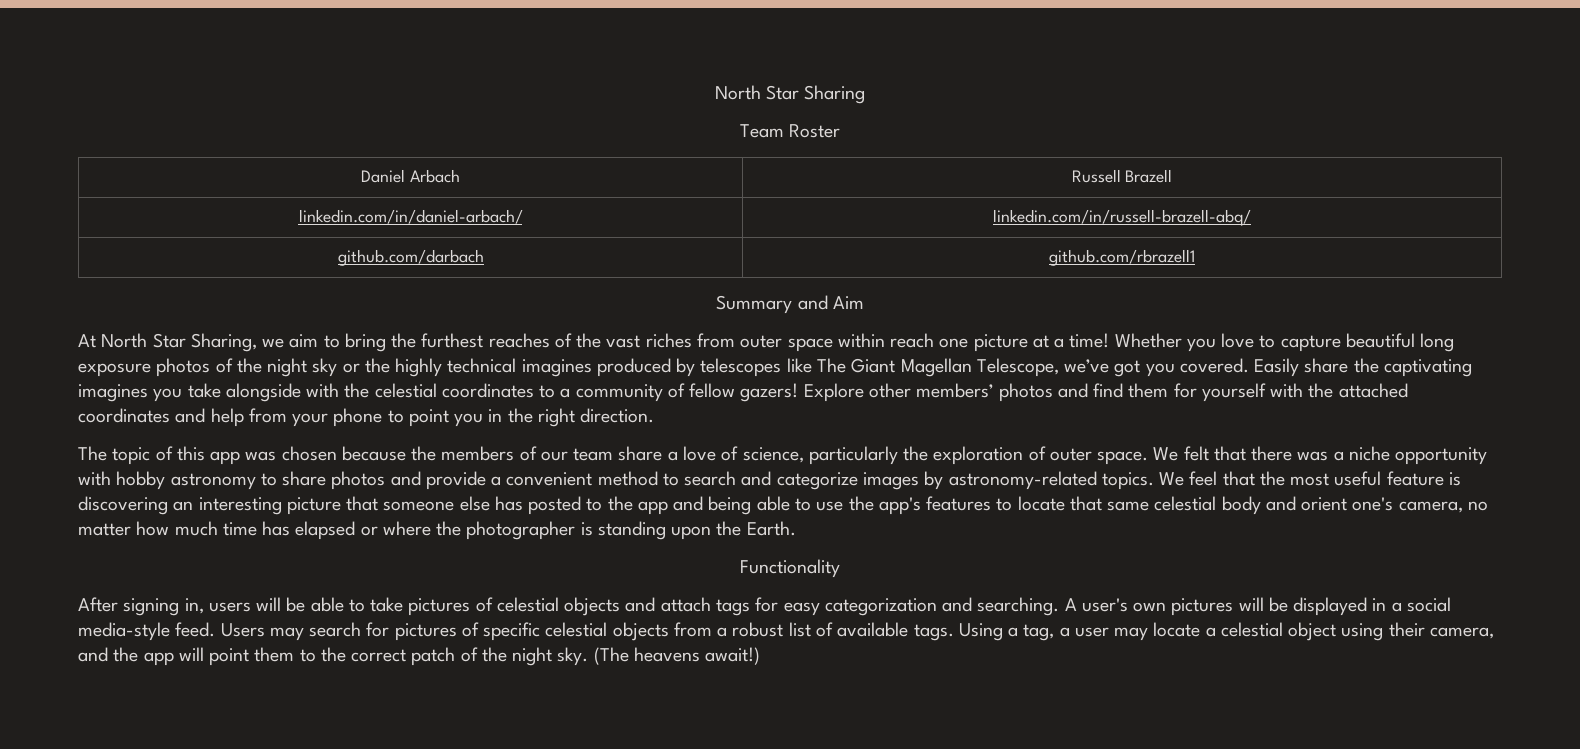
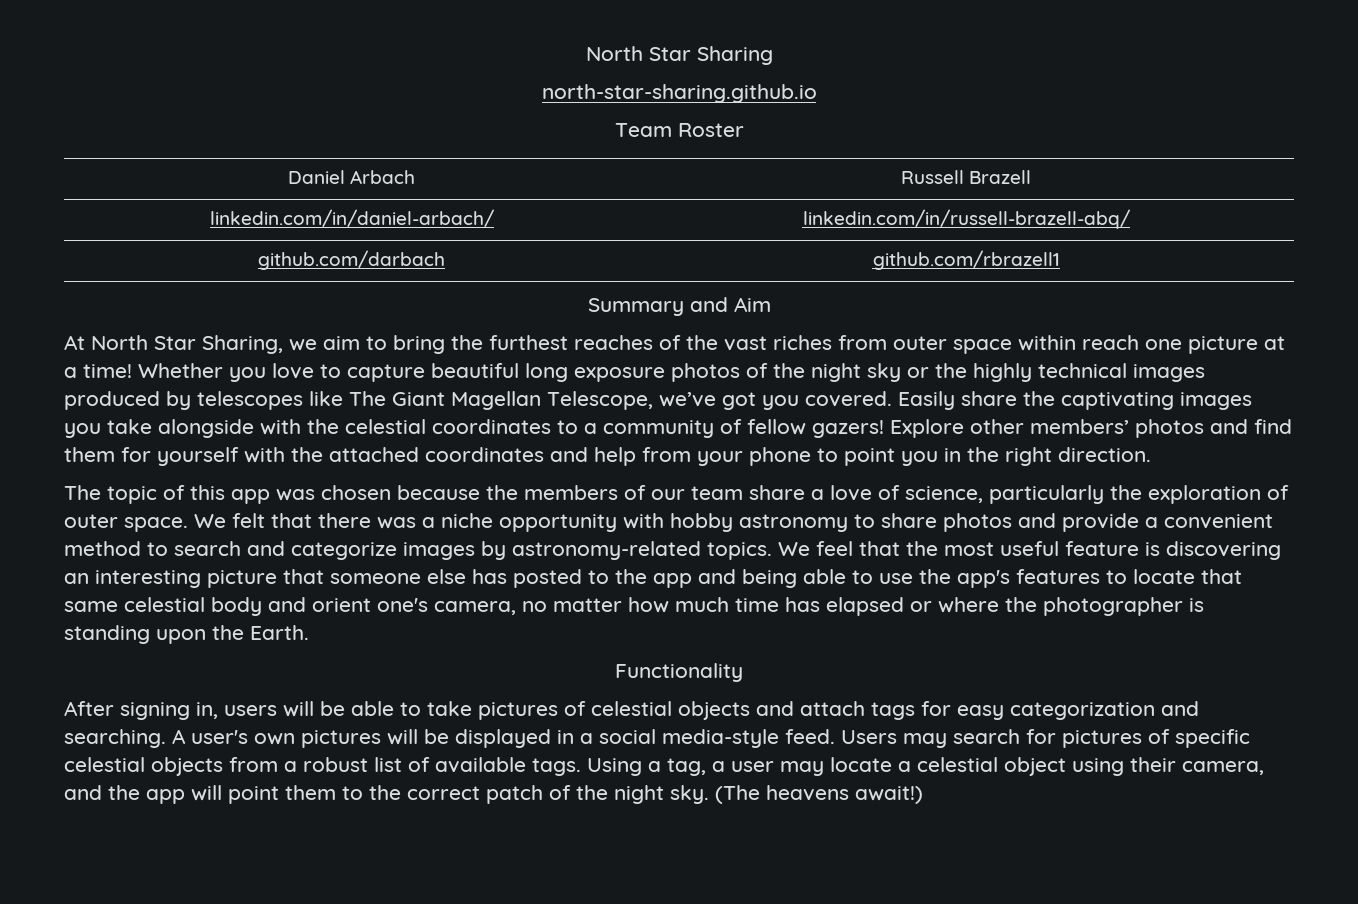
+ north-star-sharing.github.io
- Whether you love to capture beautiful long exposure photos of the night sky or the highly technical imagines produced by telescopes like The Giant Magellan Telescope, we’ve got you covered.
+ Whether you love to capture beautiful long exposure photos of the night sky or the highly technical images produced by telescopes like The Giant Magellan Telescope, we’ve got you covered.
- Easily share the captivating imagines you take alongside with the celestial coordinates to a community of fellow gazers!
+ Easily share the captivating images you take alongside with the celestial coordinates to a community of fellow gazers!

